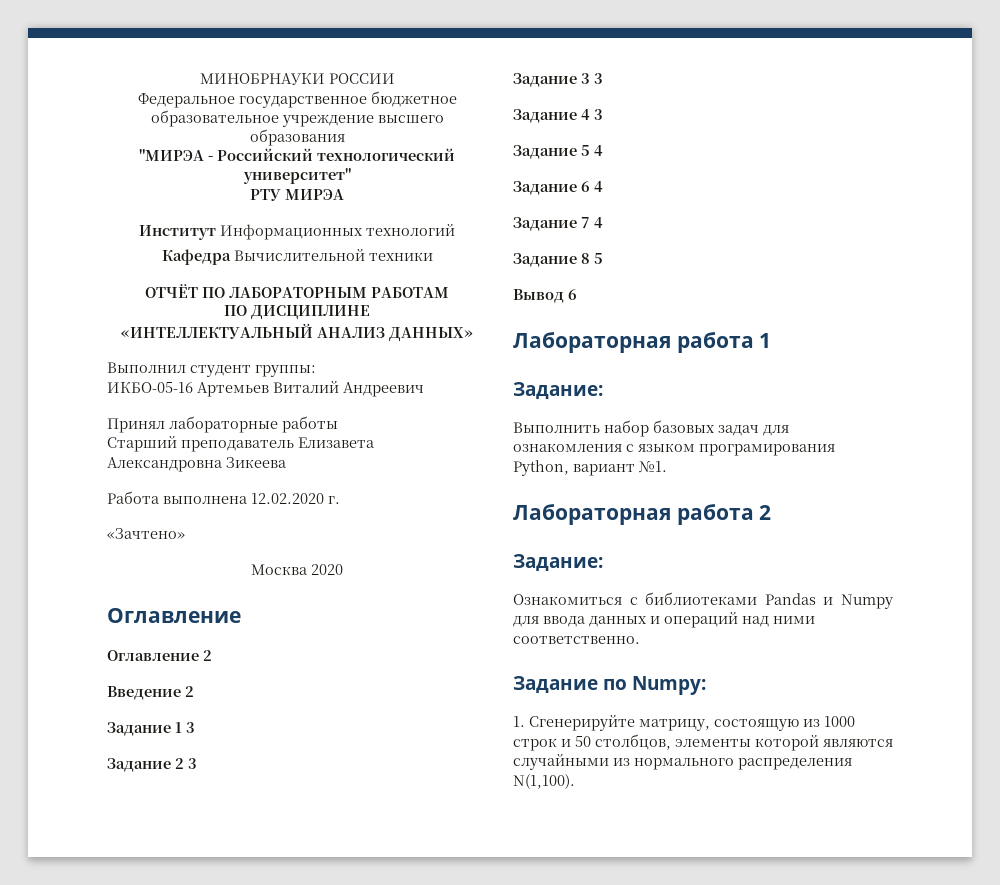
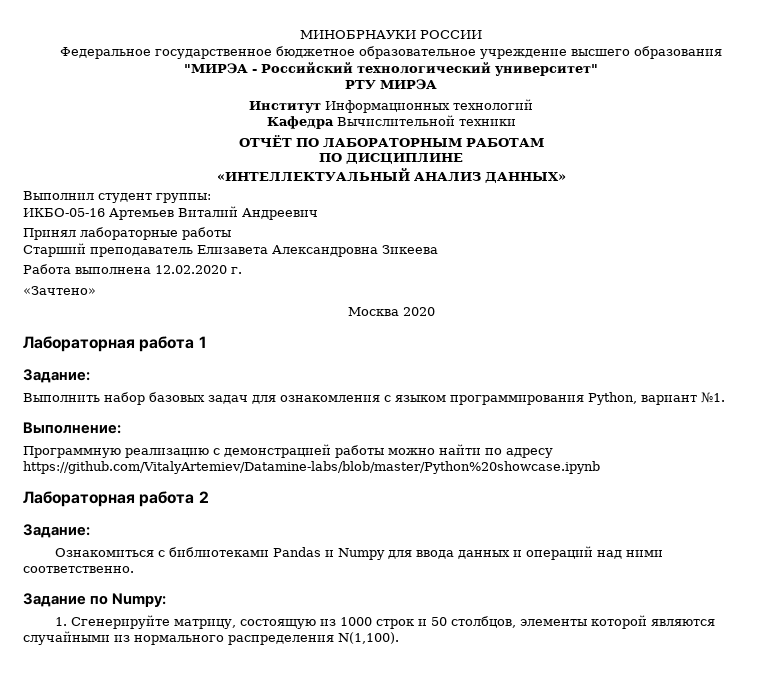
  Москва 2020
- Оглавление
- Оглавление 2
- Введение 2
- Задание 1 3
- Задание 2 3
- Задание 3 3
- Задание 4 3
- Задание 5 4
- Задание 6 4
- Задание 7 4
- Задание 8 5
- Вывод 6
- Выполнить набор базовых задач для ознакомления с языком програмирования Python, вариант №1.
+ Выполнить набор базовых задач для ознакомления с языком программирования Python, вариант №1.
+ Выполнение:
+ Программную реализацию с демонстрацией работы можно найти по адресу https://github.com/VitalyArtemiev/Datamine-labs/blob/master/Python%20showcase.ipynb

